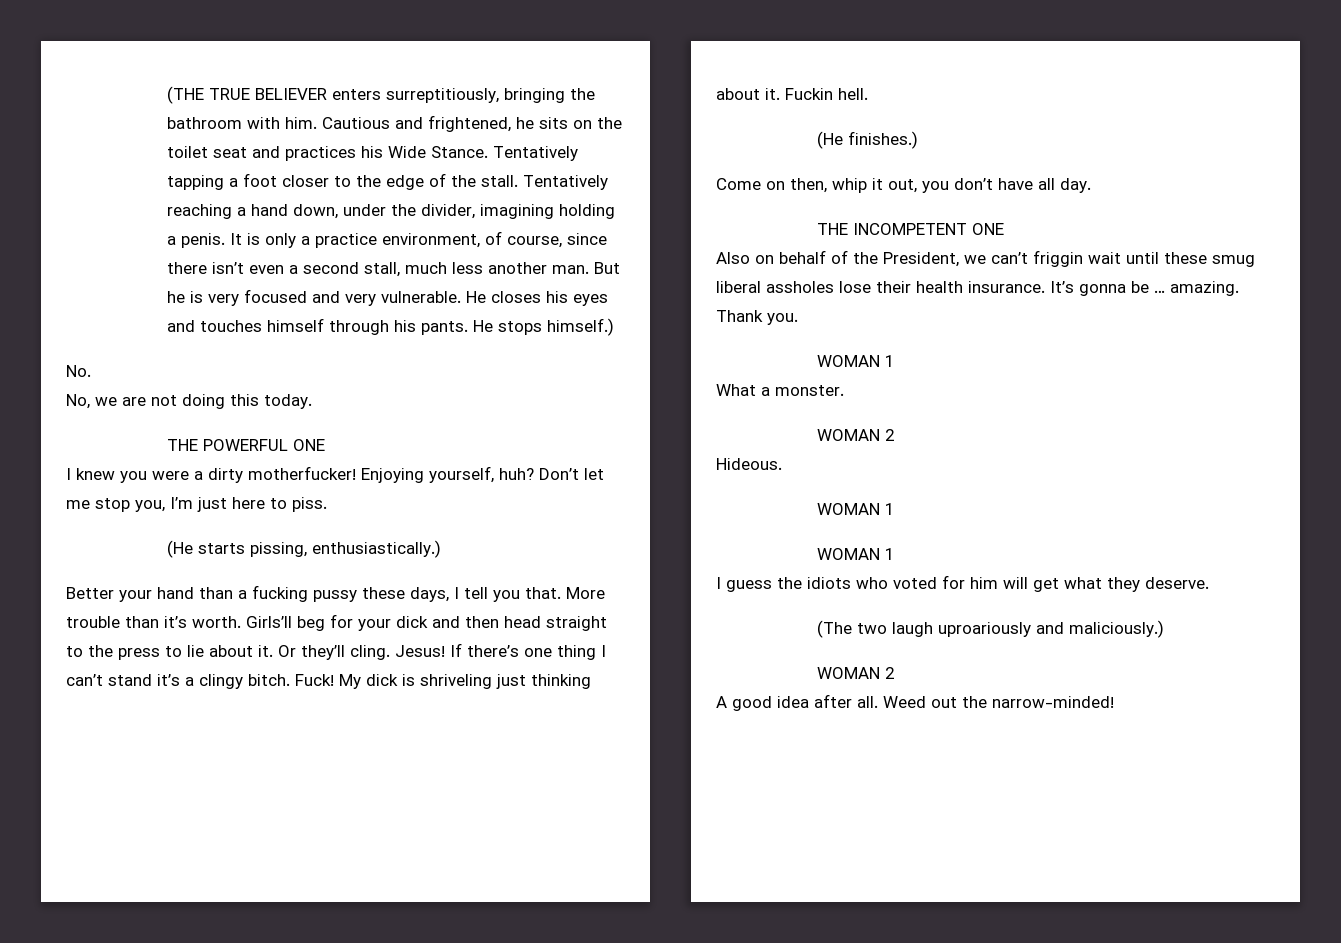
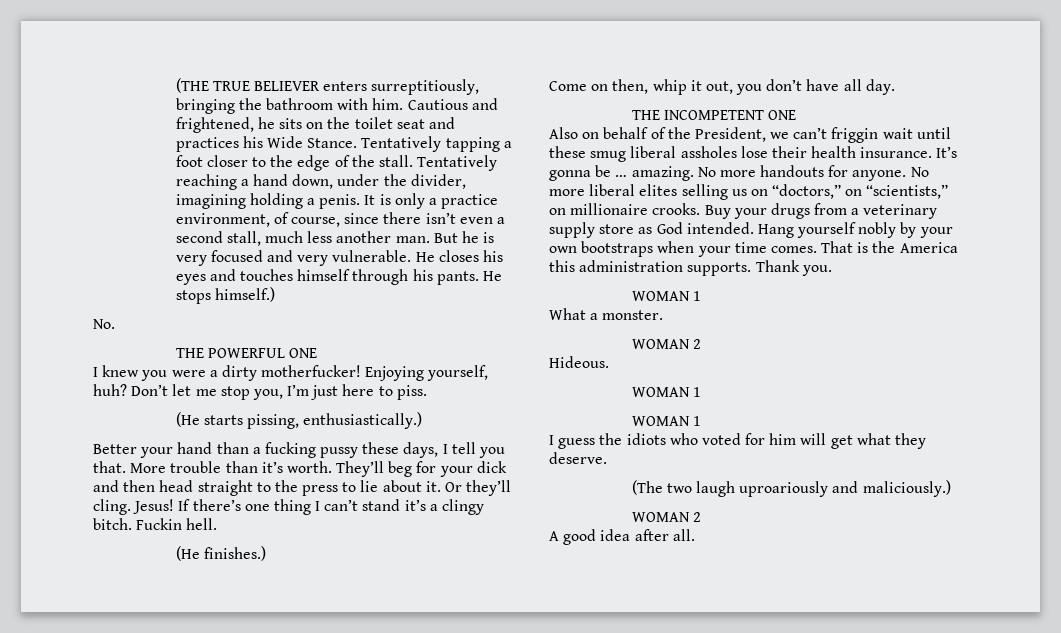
- No, we are not doing this today.
- Girls’ll beg for your dick and then head straight to the press to lie about it.
+ They’ll beg for your dick and then head straight to the press to lie about it.
- Fuck! My dick is shriveling just thinking about it.
+ No more handouts for anyone. No more liberal elites selling us on “doctors,” on “scientists,” on millionaire crooks. Buy your drugs from a veterinary supply store as God intended. Hang yourself nobly by your own bootstraps when your time comes. That is the America this administration supports.
- Weed out the narrow-minded!

